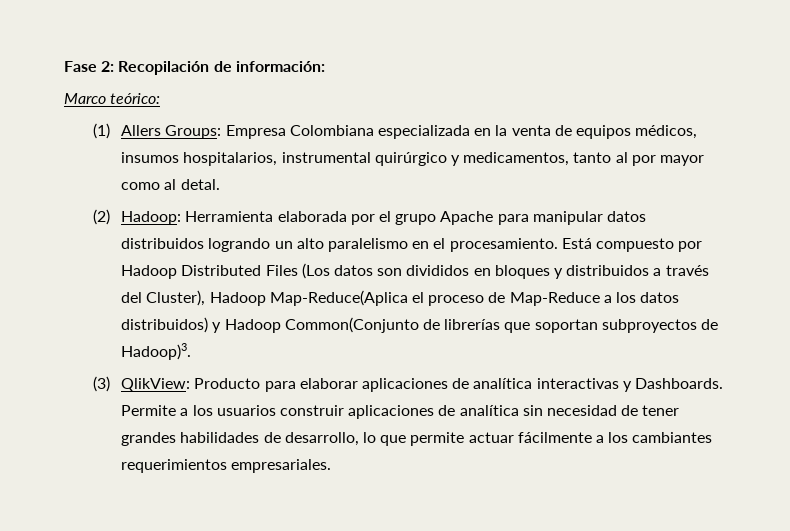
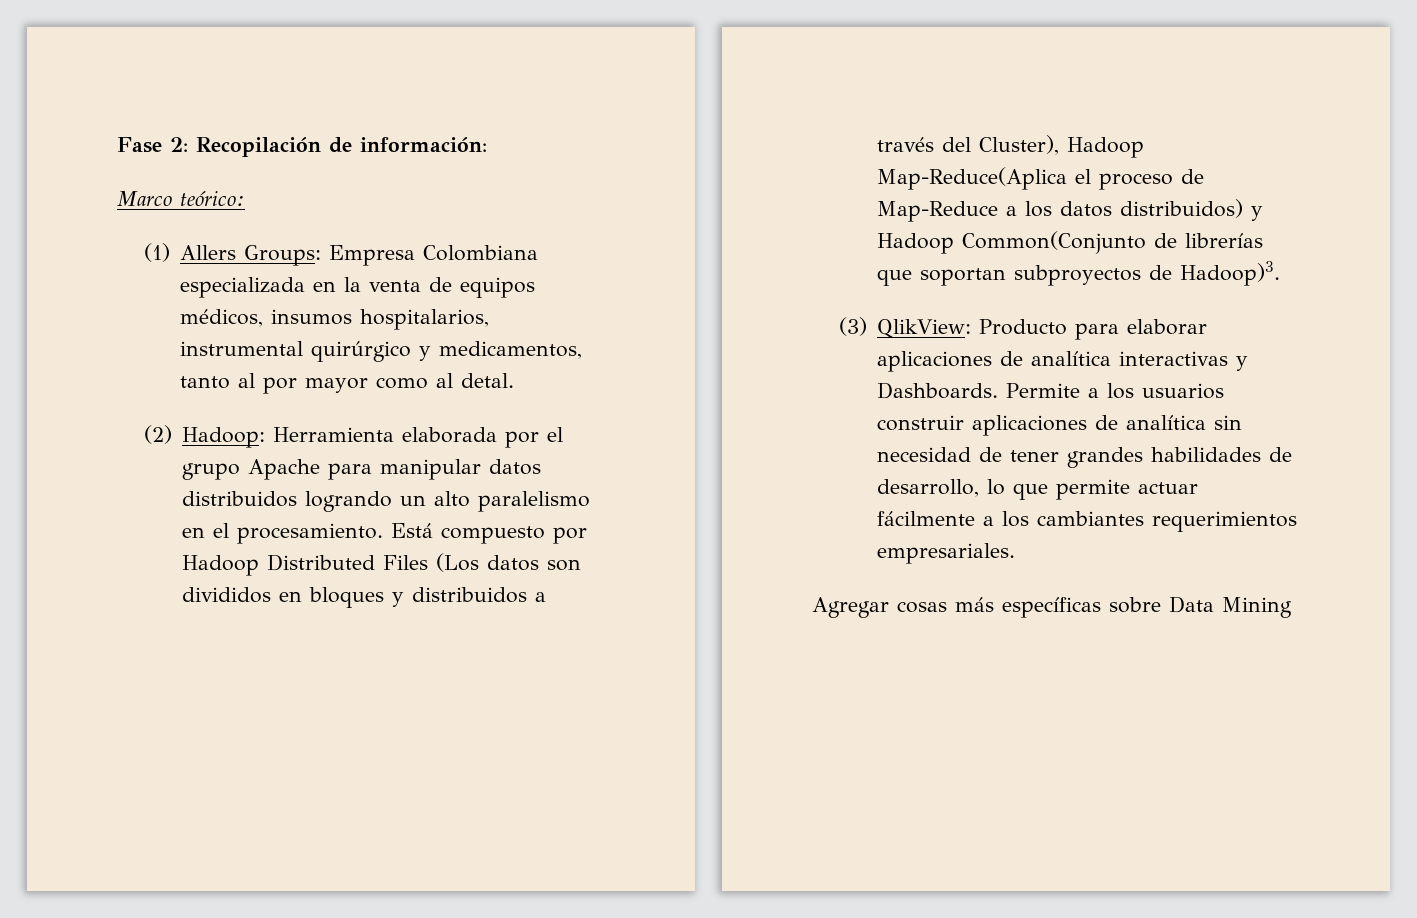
+ Agregar cosas más específicas sobre Data Mining

